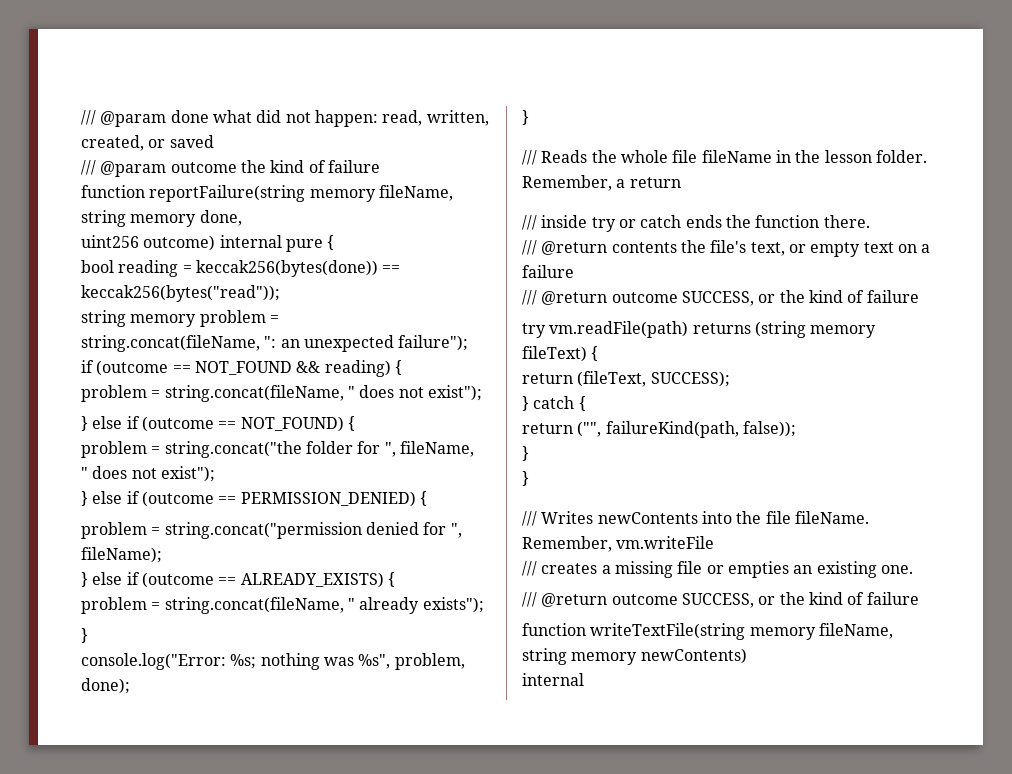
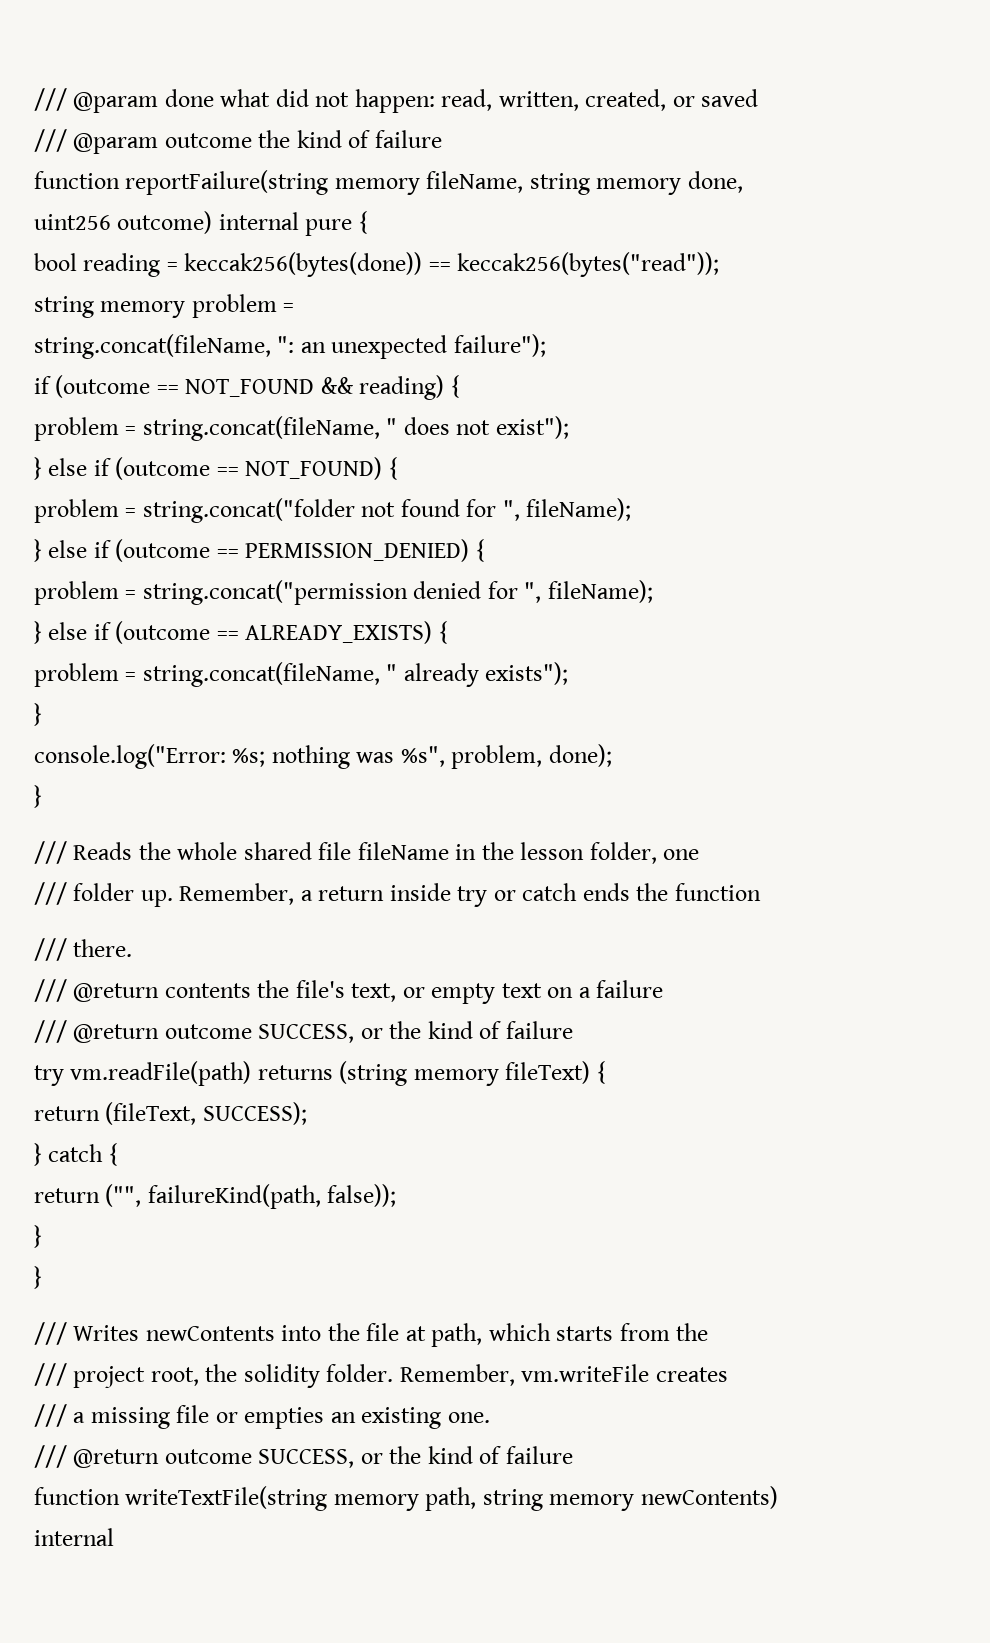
- problem = string.concat("the folder for ", fileName,
- " does not exist");
+ problem = string.concat("folder not found for ", fileName);
- /// Reads the whole file fileName in the lesson folder.
+ /// Reads the whole shared file fileName in the lesson folder, one
+ /// folder up.
- Remember, a return
- /// inside try or catch ends the function there.
+ Remember, a return inside try or catch ends the function
+ /// there.
- /// Writes newContents into the file fileName.
+ /// Writes newContents into the file at path, which starts from the
+ /// project root, the solidity folder.
- Remember, vm.writeFile
- /// creates a missing file or empties an existing one.
+ Remember, vm.writeFile creates
+ /// a missing file or empties an existing one.
- function writeTextFile(string memory fileName, string memory newContents)
+ function writeTextFile(string memory path, string memory newContents)

